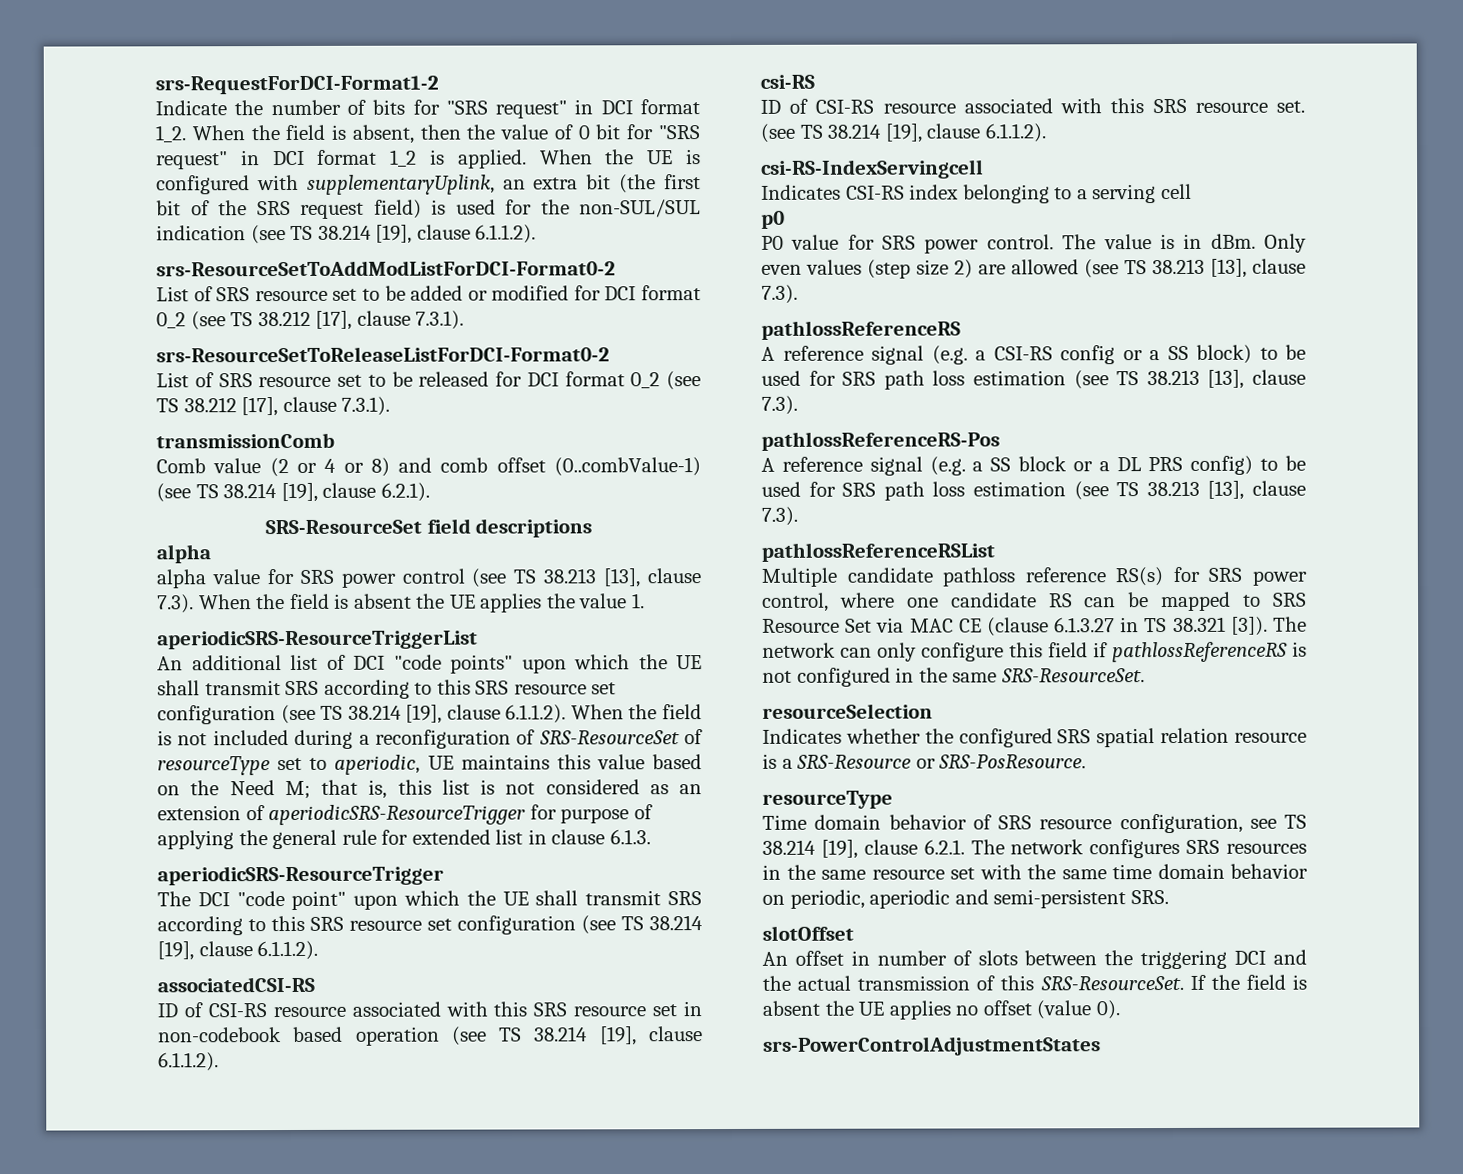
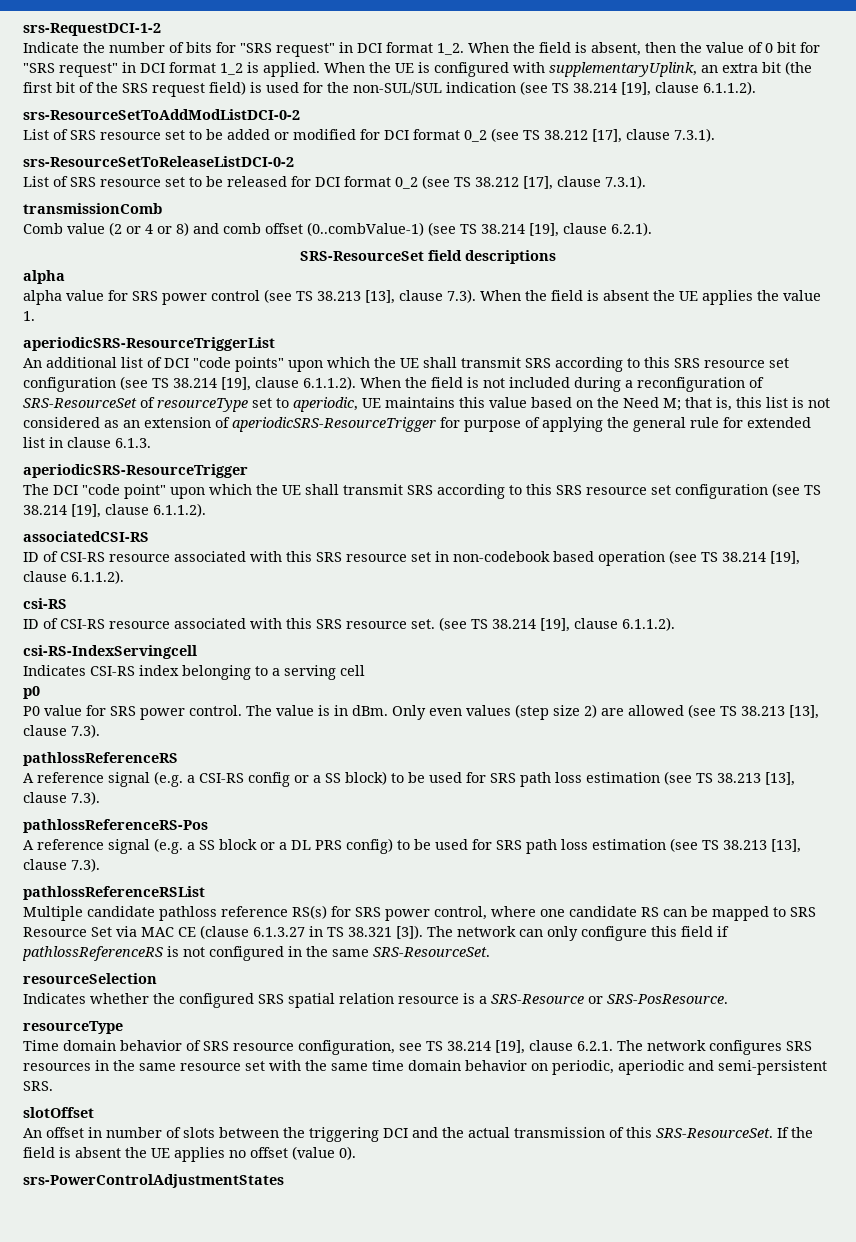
- srs-RequestForDCI-Format1-2
+ srs-RequestDCI-1-2
- srs-ResourceSetToAddModListForDCI-Format0-2
+ srs-ResourceSetToAddModListDCI-0-2
- srs-ResourceSetToReleaseListForDCI-Format0-2
+ srs-ResourceSetToReleaseListDCI-0-2

